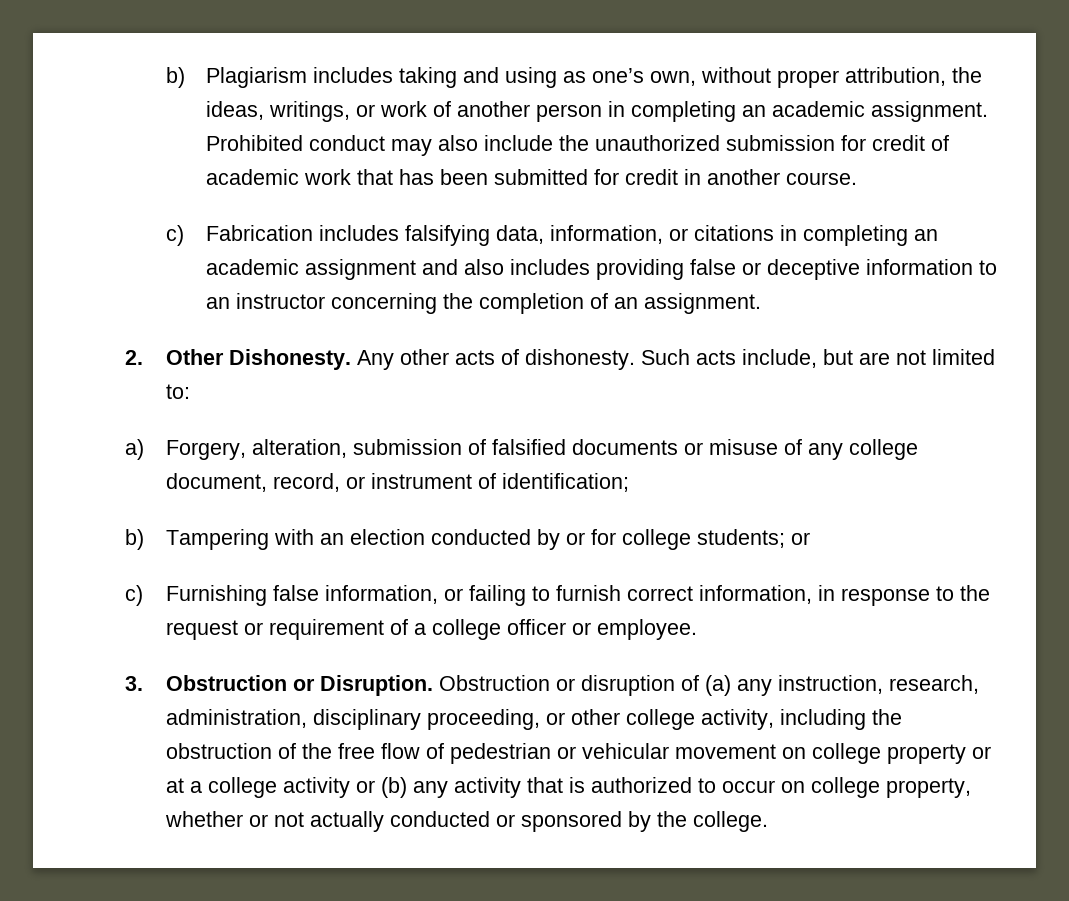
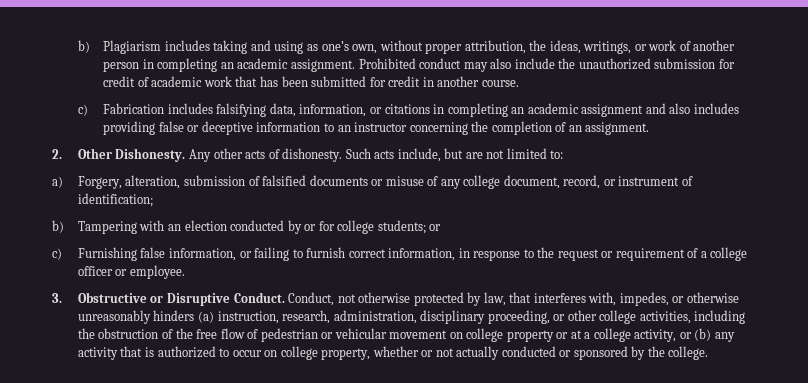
- 3. Obstruction or Disruption. Obstruction or disruption of (a) any instruction, research, administration, disciplinary proceeding, or other college activity, including the obstruction of the free flow of pedestrian or vehicular movement on college property or at a college activity or (b) any activity that is authorized to occur on college property, whether or not actually conducted or sponsored by the college.
+ 3. Obstructive or Disruptive Conduct. Conduct, not otherwise protected by law, that interferes with, impedes, or otherwise unreasonably hinders (a) instruction, research, administration, disciplinary proceeding, or other college activities, including the obstruction of the free flow of pedestrian or vehicular movement on college property or at a college activity, or (b) any activity that is authorized to occur on college property, whether or not actually conducted or sponsored by the college.

